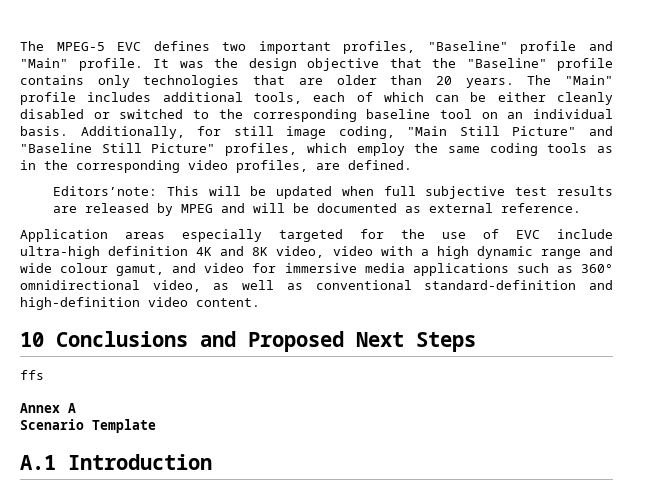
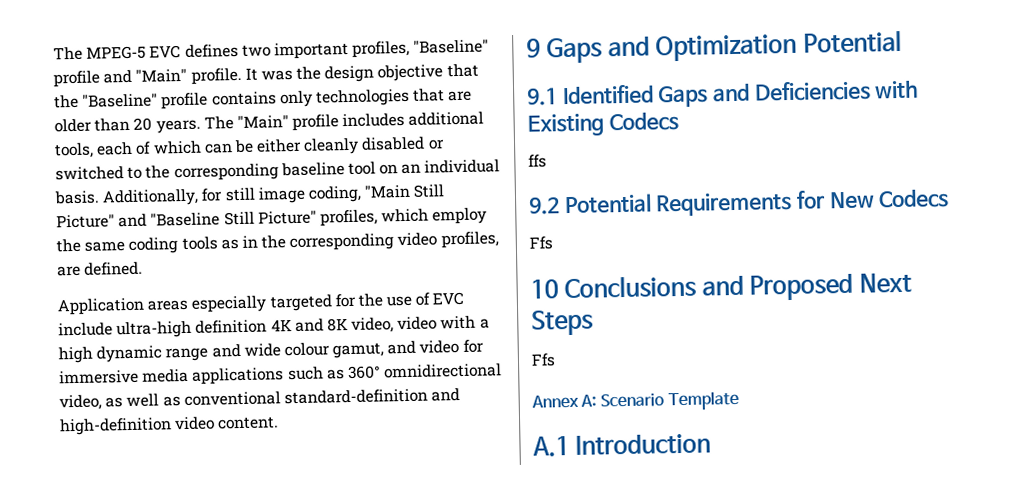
- Editors’note: This will be updated when full subjective test results are released by MPEG and will be documented as external reference.
+ 9 Gaps and Optimization Potential
+ 9.1 Identified Gaps and Deficiencies with Existing Codecs
+ ffs
+ 9.2 Potential Requirements for New Codecs
+ Ffs
  10 Conclusions and Proposed Next Steps
- ffs
+ Ffs
- Annex A
- Scenario Template
+ Annex A: Scenario Template

